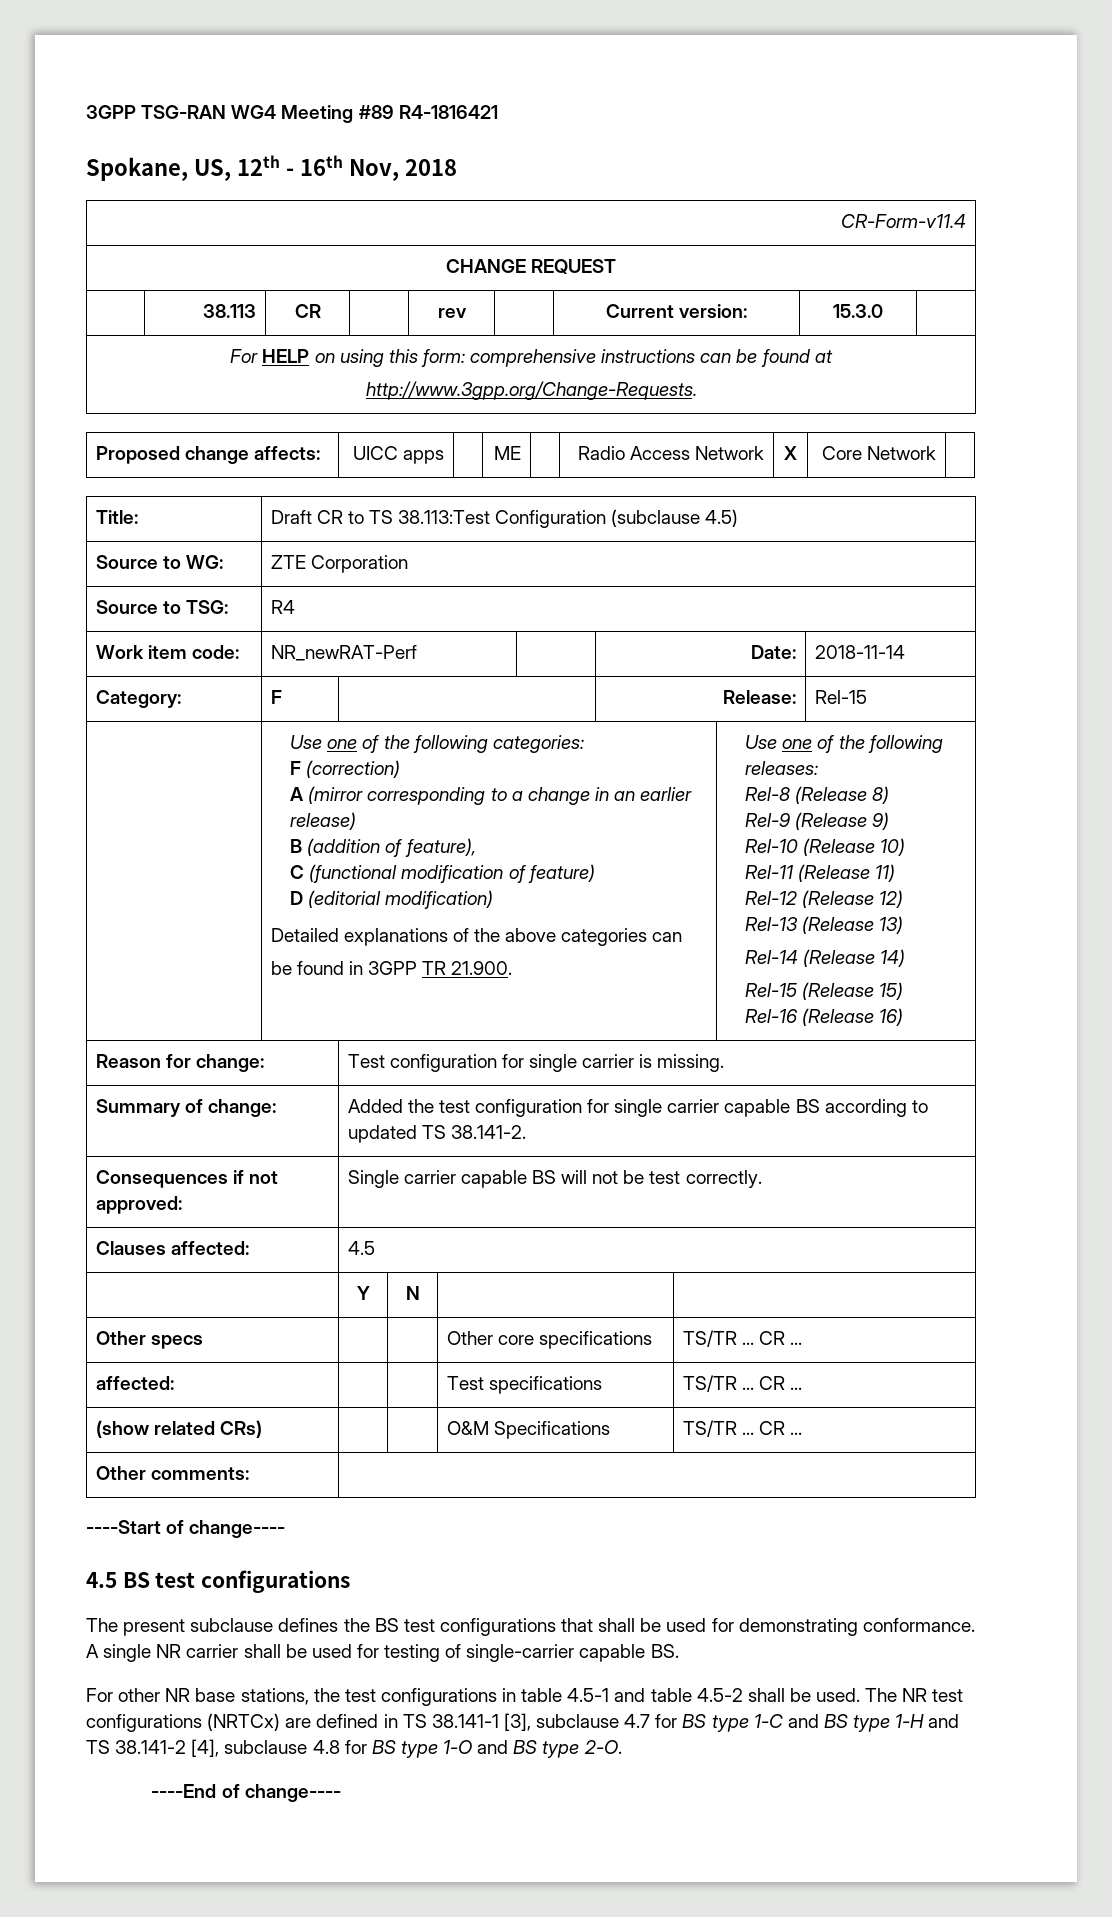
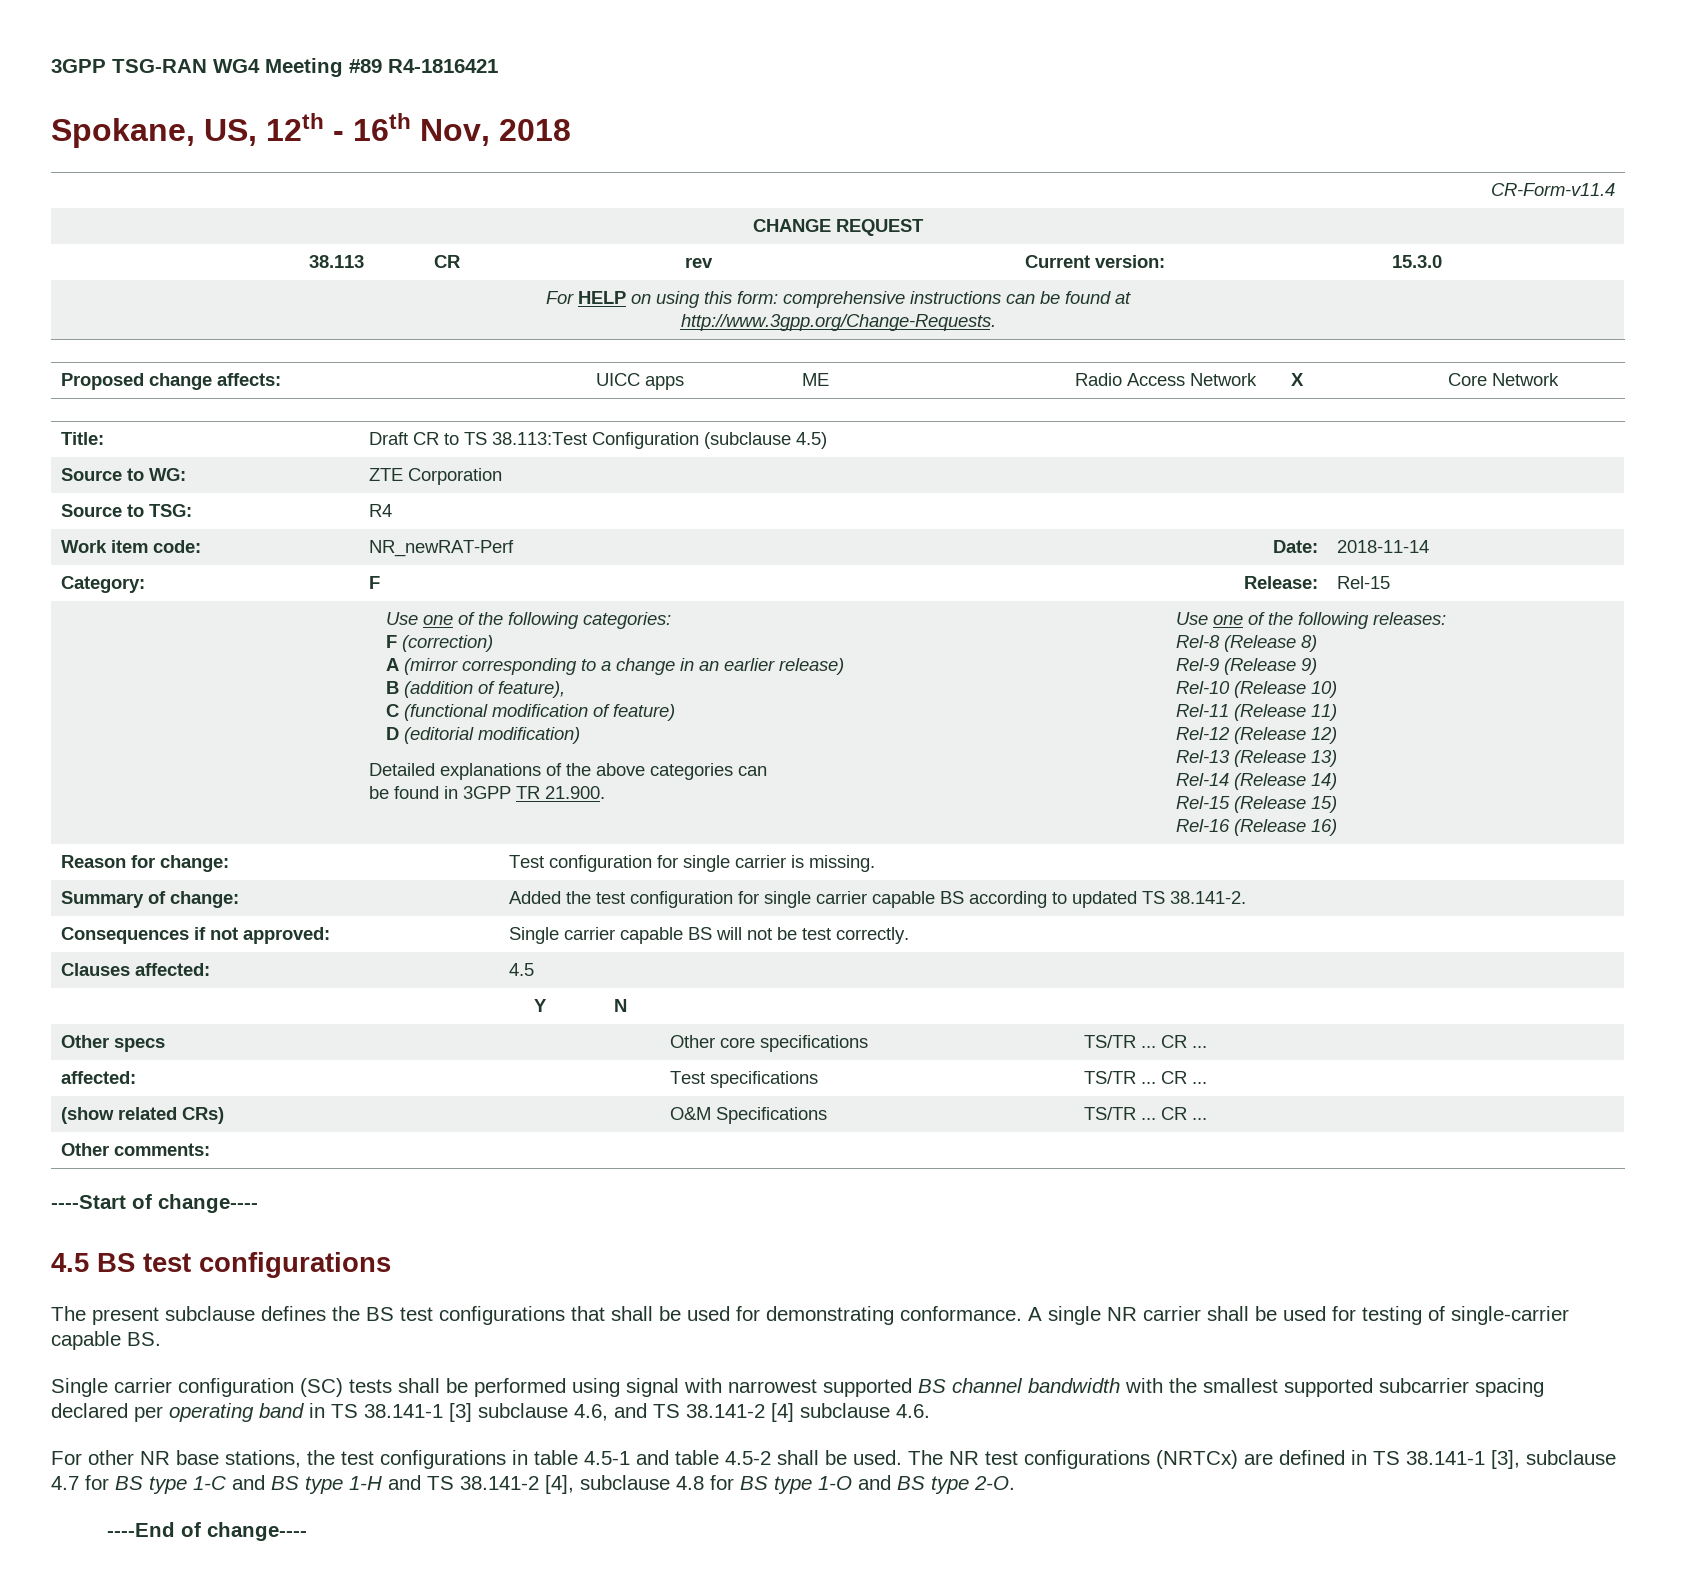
+ Single carrier configuration (SC) tests shall be performed using signal with narrowest supported BS channel bandwidth with the smallest supported subcarrier spacing declared per operating band in TS 38.141-1 [3] subclause 4.6, and TS 38.141-2 [4] subclause 4.6.

